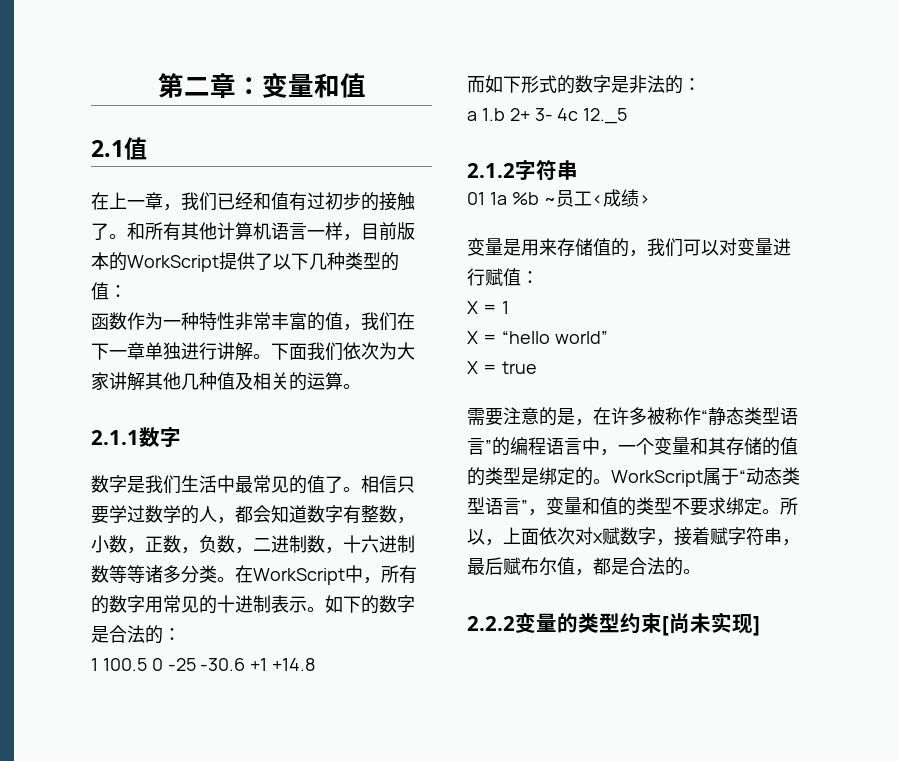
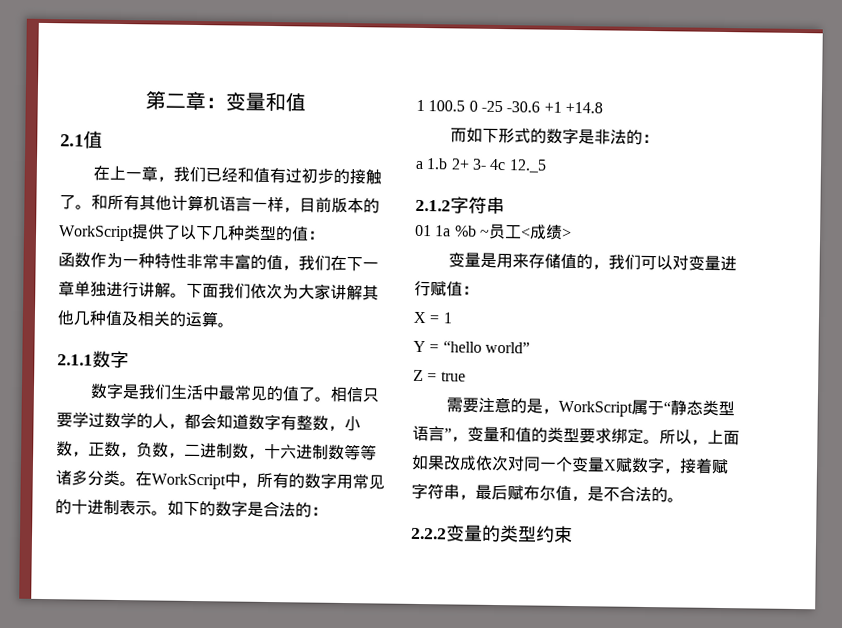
- X = “hello world”
+ Y = “hello world”
- X = true
+ Z = true
- 需要注意的是，在许多被称作“静态类型语言”的编程语言中，一个变量和其存储的值的类型是绑定的。WorkScript属于“动态类型语言”，变量和值的类型不要求绑定。
+ 需要注意的是，WorkScript属于“静态类型语言”，变量和值的类型要求绑定。
- 所以，上面依次对x赋数字，接着赋字符串，最后赋布尔值，都是合法的。
+ 所以，上面如果改成依次对同一个变量X赋数字，接着赋字符串，最后赋布尔值，是不合法的。
- 2.2.2变量的类型约束[尚未实现]
+ 2.2.2变量的类型约束

